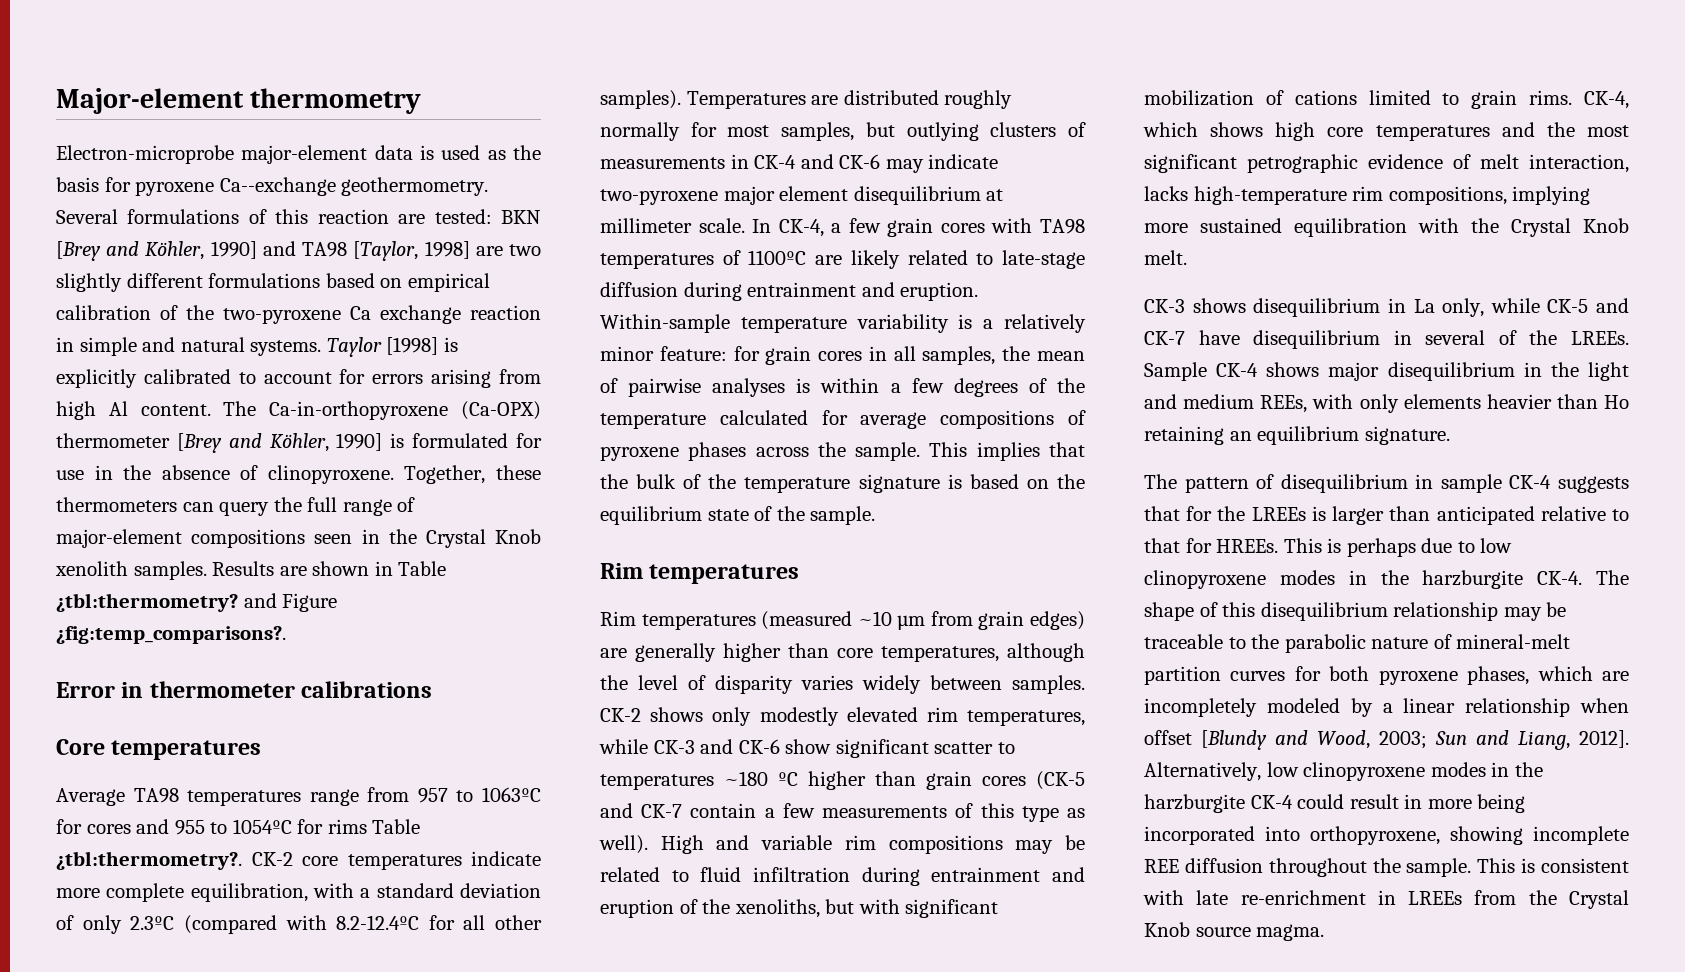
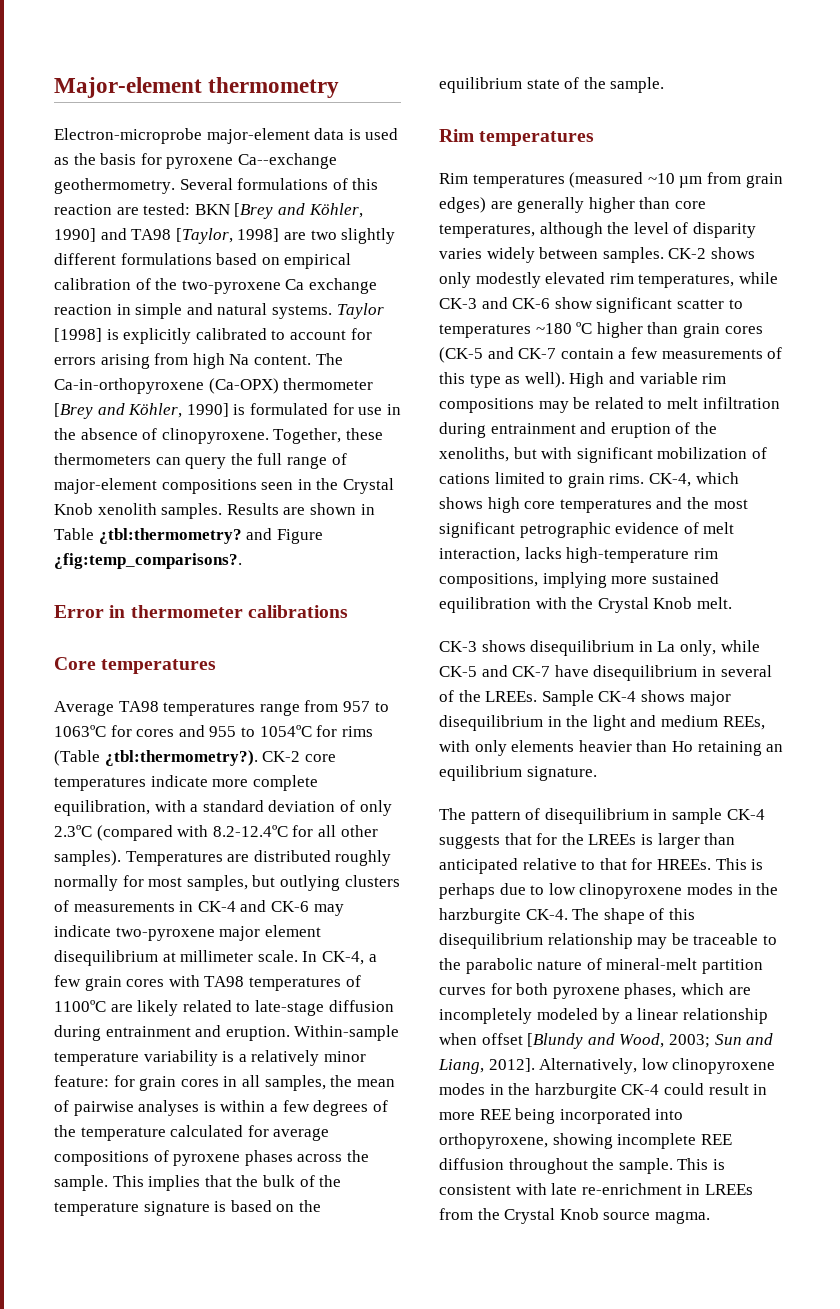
- Taylor [1998] is explicitly calibrated to account for errors arising from high Al content.
+ Taylor [1998] is explicitly calibrated to account for errors arising from high Na content.
- Average TA98 temperatures range from 957 to 1063ºC for cores and 955 to 1054ºC for rims Table ¿tbl:thermometry?.
+ Average TA98 temperatures range from 957 to 1063ºC for cores and 955 to 1054ºC for rims (Table ¿tbl:thermometry?).
- High and variable rim compositions may be related to fluid infiltration during entrainment and eruption of the xenoliths, but with significant mobilization of cations limited to grain rims.
+ High and variable rim compositions may be related to melt infiltration during entrainment and eruption of the xenoliths, but with significant mobilization of cations limited to grain rims.
- Alternatively, low clinopyroxene modes in the harzburgite CK-4 could result in more being incorporated into orthopyroxene, showing incomplete REE diffusion throughout the sample.
+ Alternatively, low clinopyroxene modes in the harzburgite CK-4 could result in more REE being incorporated into orthopyroxene, showing incomplete REE diffusion throughout the sample.

